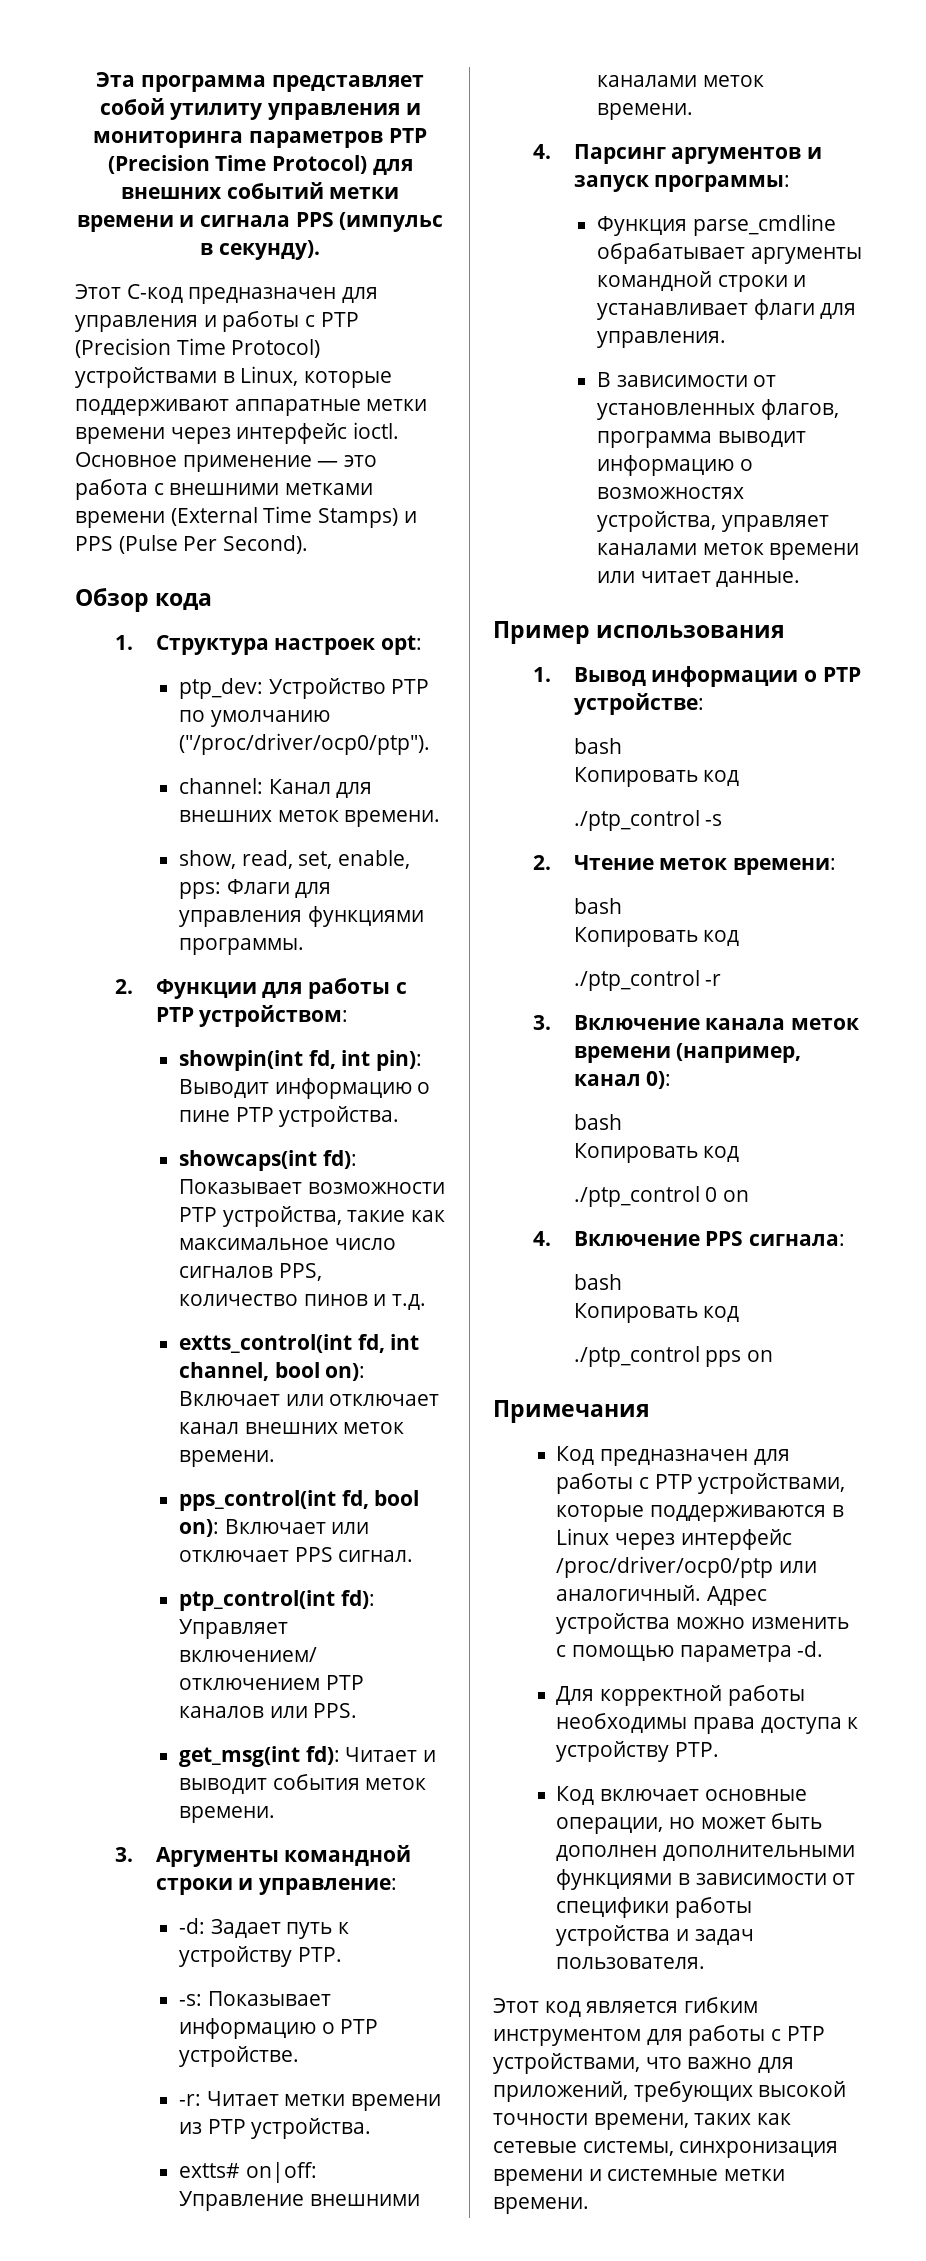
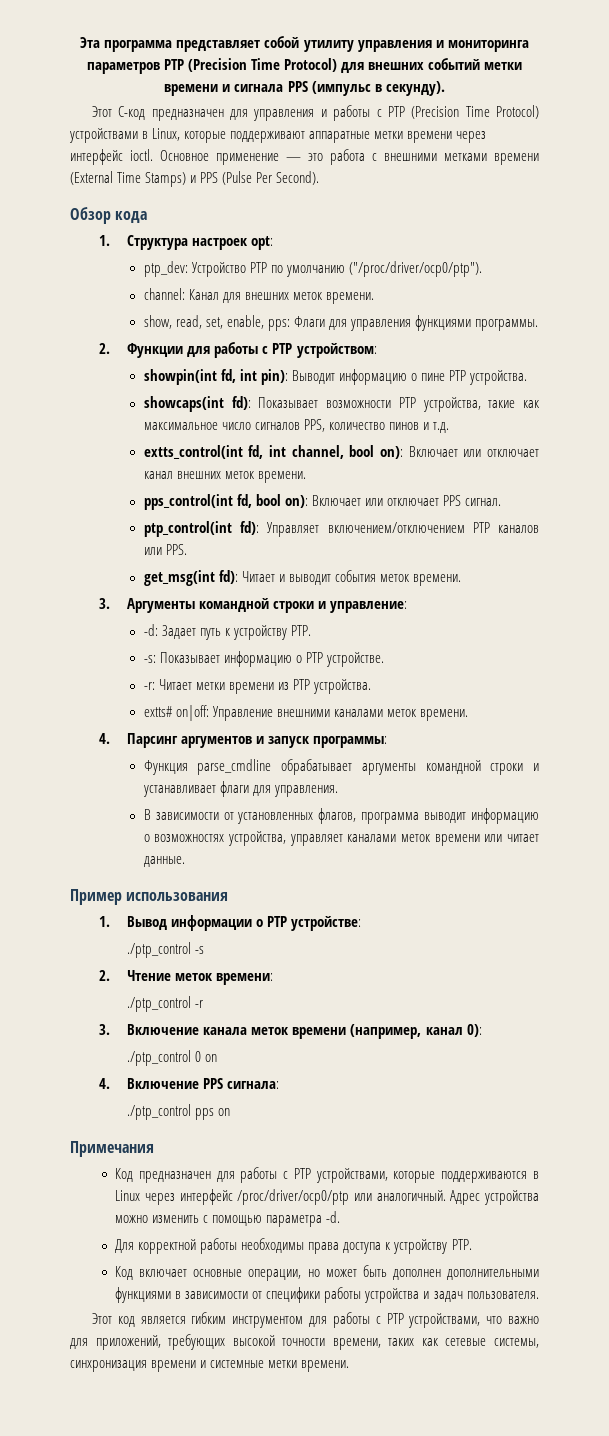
  1. Вывод информации о PTP устройстве:
- bash
- Копировать код
  2. Чтение меток времени:
- bash
- Копировать код
  3. Включение канала меток времени (например, канал 0):
- bash
- Копировать код
  4. Включение PPS сигнала:
- bash
- Копировать код

